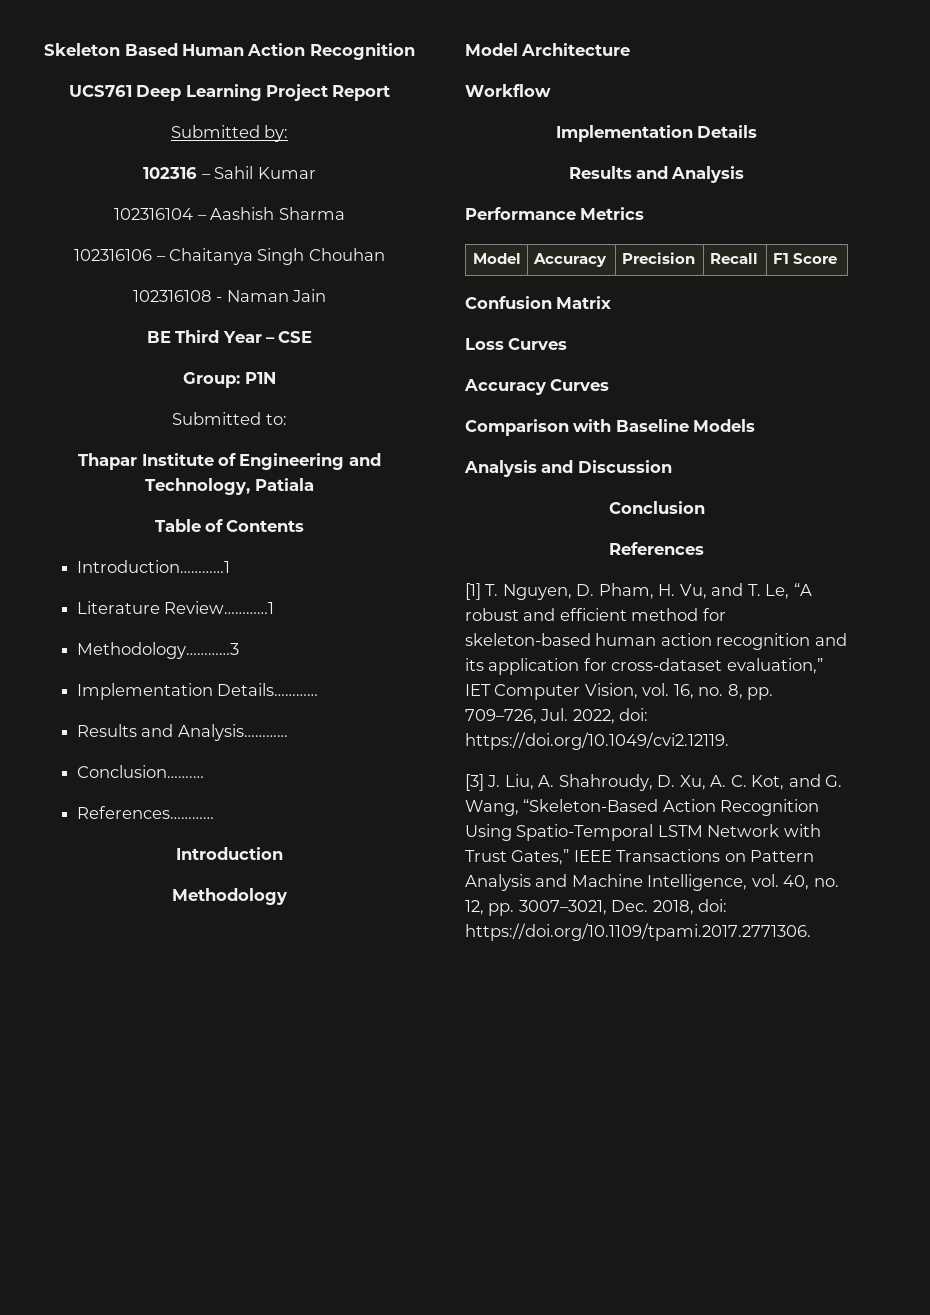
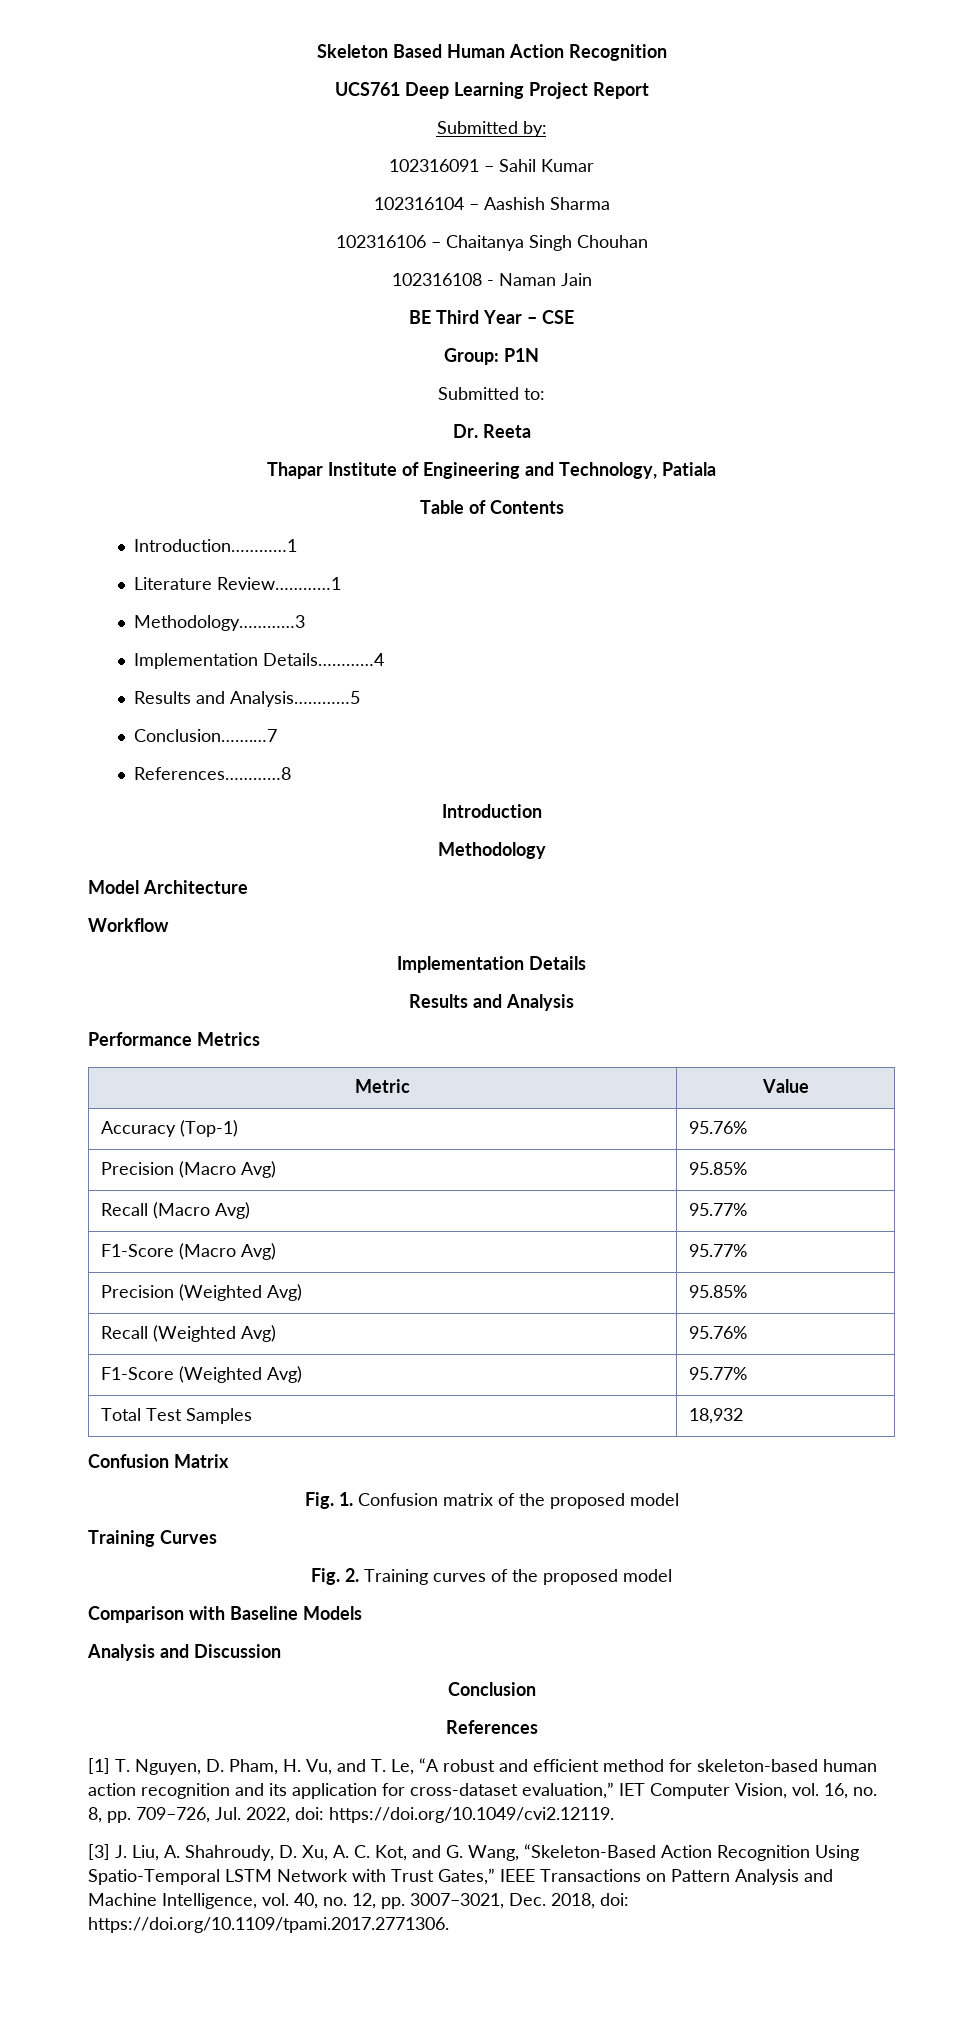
- 102316 – Sahil Kumar
+ 102316091 – Sahil Kumar
+ Dr. Reeta
- Implementation Details…………
- Results and Analysis…………
- Conclusion…….…
- References…………
+ Implementation Details…………4
+ Results and Analysis…………5
+ Conclusion…….…7
+ References…………8
- Model | Accuracy | Precision | Recall | F1 Score
+ Metric | Value
+ Accuracy (Top-1) | 95.76%
+ Precision (Macro Avg) | 95.85%
+ Recall (Macro Avg) | 95.77%
+ F1-Score (Macro Avg) | 95.77%
+ Precision (Weighted Avg) | 95.85%
+ Recall (Weighted Avg) | 95.76%
+ F1-Score (Weighted Avg) | 95.77%
+ Total Test Samples | 18,932
  Confusion Matrix
- Loss Curves
- Accuracy Curves
+ Fig. 1. Confusion matrix of the proposed model
+ Training Curves
+ Fig. 2. Training curves of the proposed model

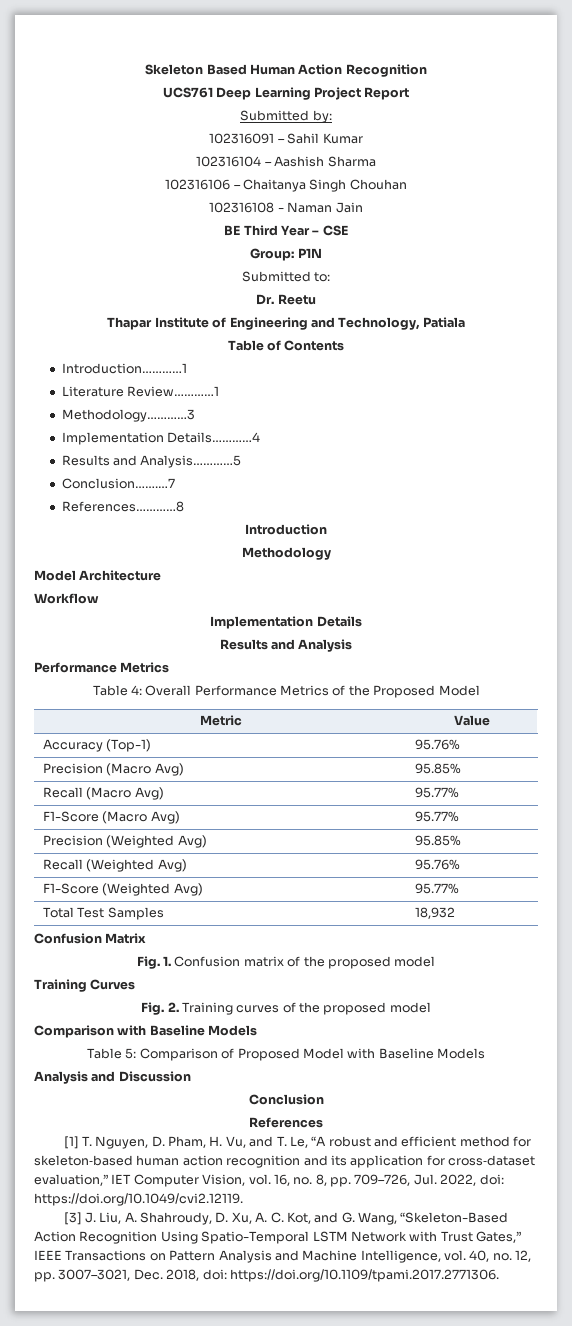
- Dr. Reeta
+ Dr. Reetu
+ Table 4: Overall Performance Metrics of the Proposed Model
+ Table 5: Comparison of Proposed Model with Baseline Models

